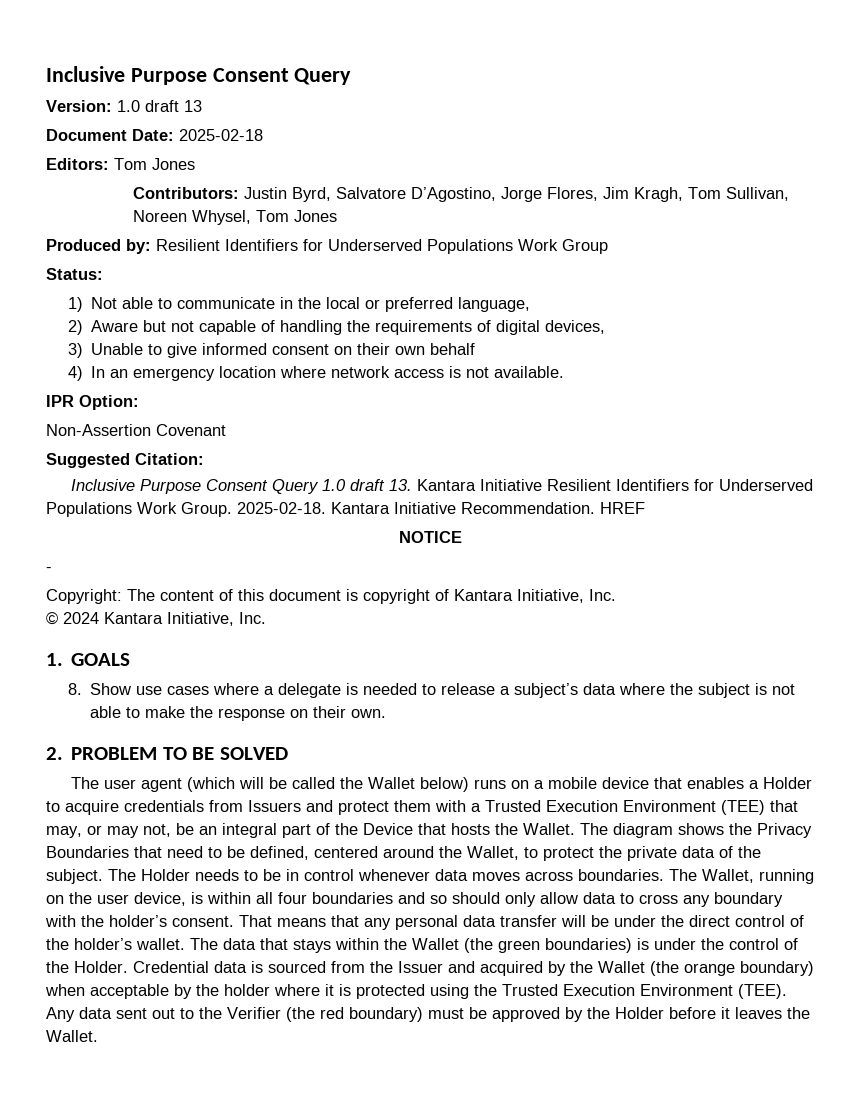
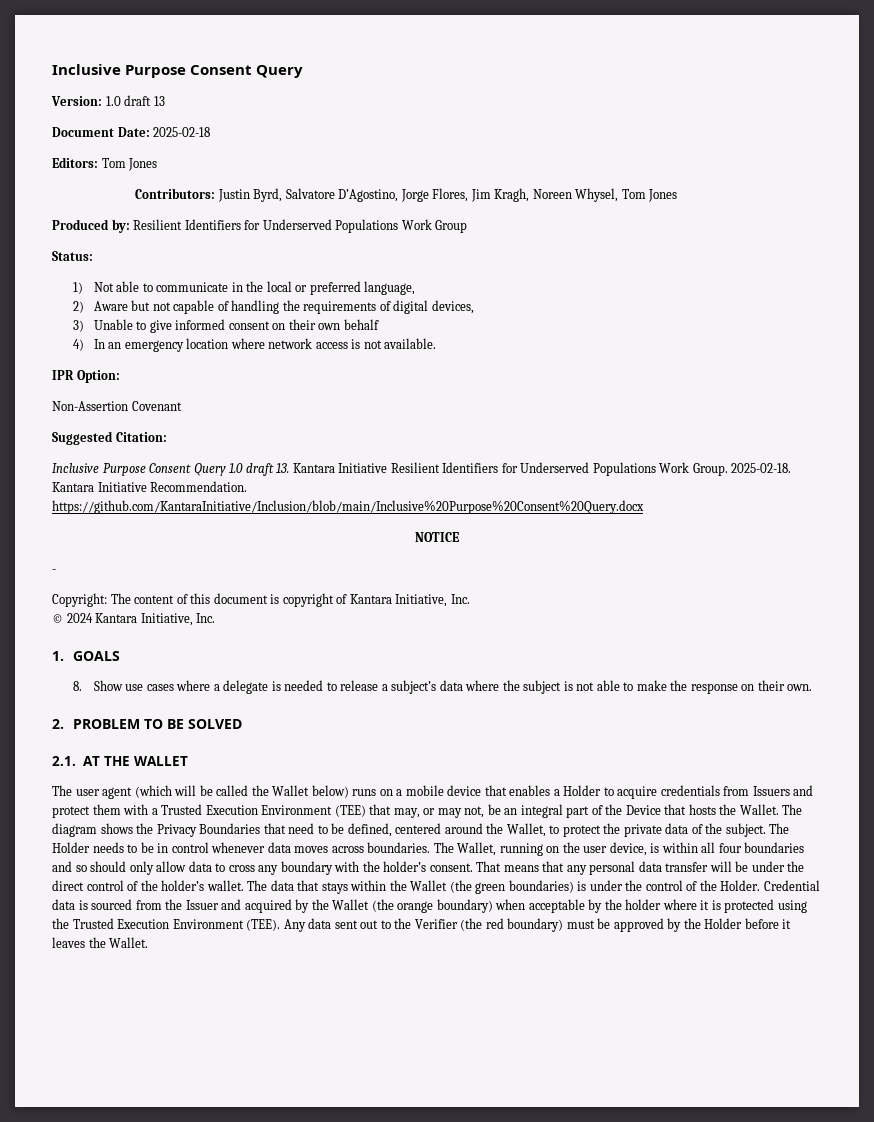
- Contributors: Justin Byrd, Salvatore D’Agostino, Jorge Flores, Jim Kragh, Tom Sullivan, Noreen Whysel, Tom Jones
+ Contributors: Justin Byrd, Salvatore D’Agostino, Jorge Flores, Jim Kragh, Noreen Whysel, Tom Jones
- Kantara Initiative Recommendation. HREF
+ Kantara Initiative Recommendation. https://github.com/KantaraInitiative/Inclusion/blob/main/Inclusive%20Purpose%20Consent%20Query.docx
+ 2.1. AT THE WALLET

